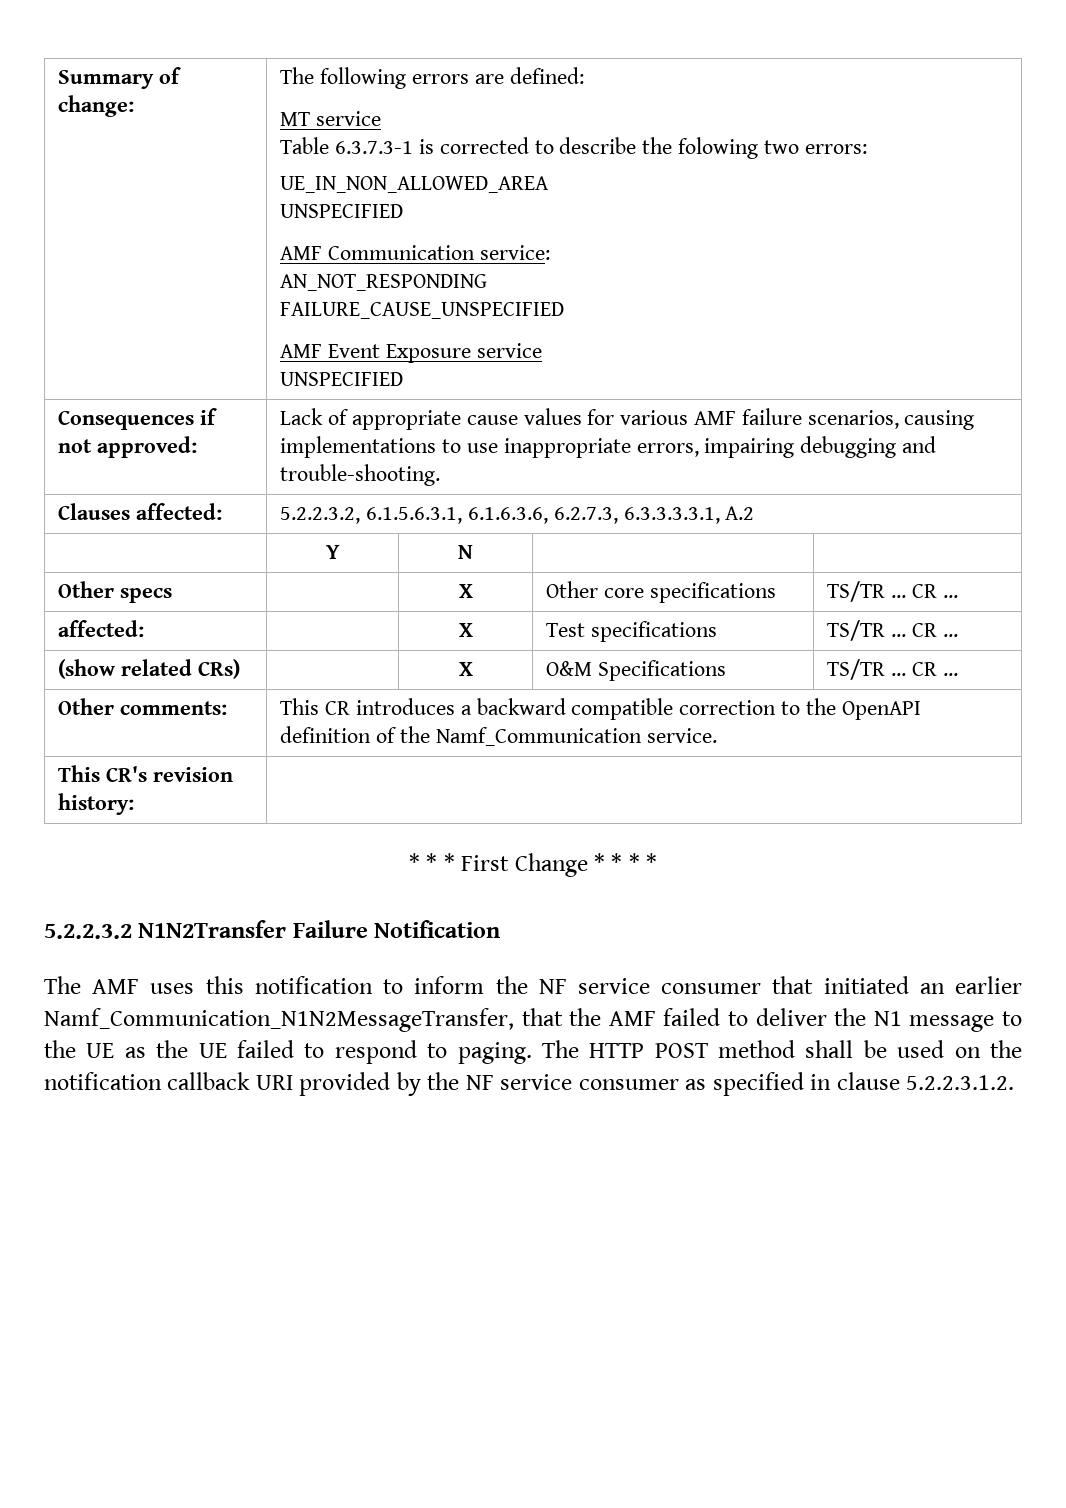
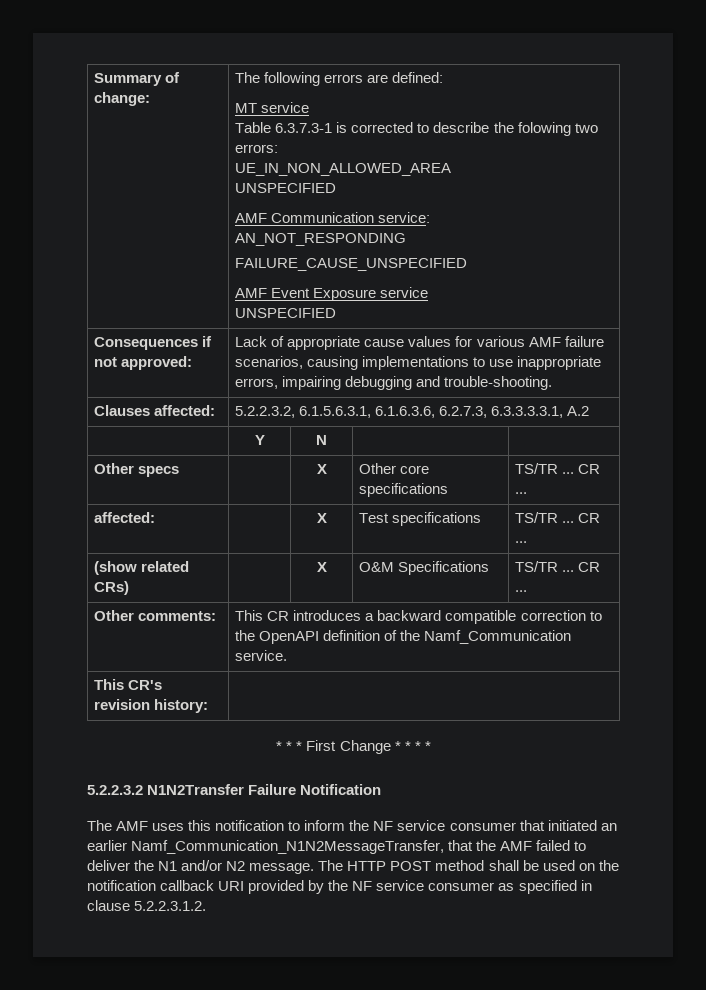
- The AMF uses this notification to inform the NF service consumer that initiated an earlier Namf_Communication_N1N2MessageTransfer, that the AMF failed to deliver the N1 message to the UE as the UE failed to respond to paging.
+ The AMF uses this notification to inform the NF service consumer that initiated an earlier Namf_Communication_N1N2MessageTransfer, that the AMF failed to deliver the N1 and/or N2 message.

